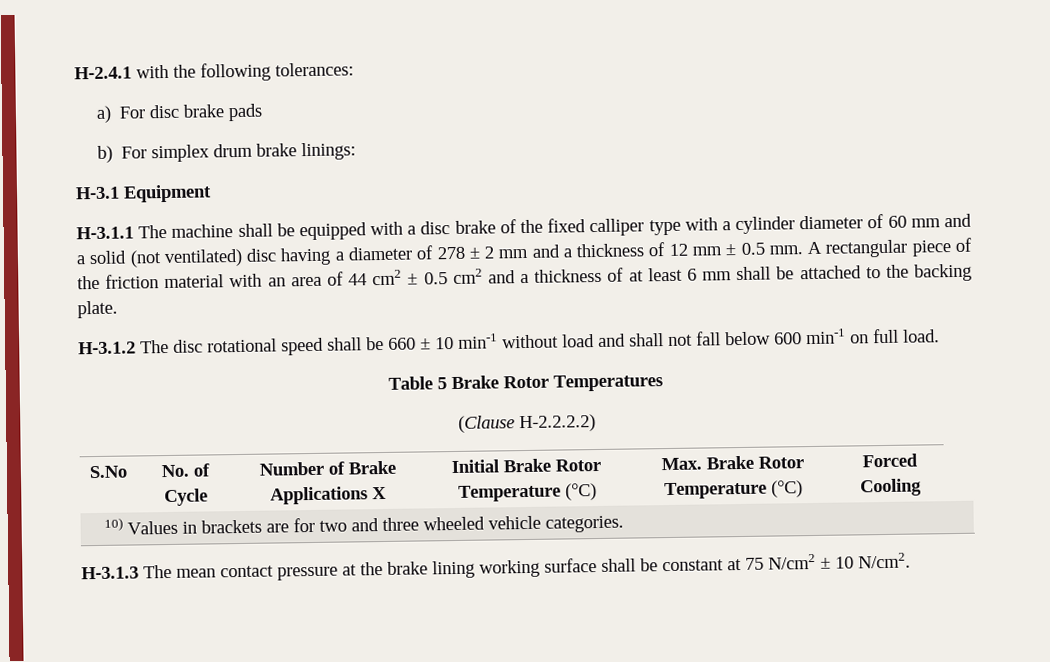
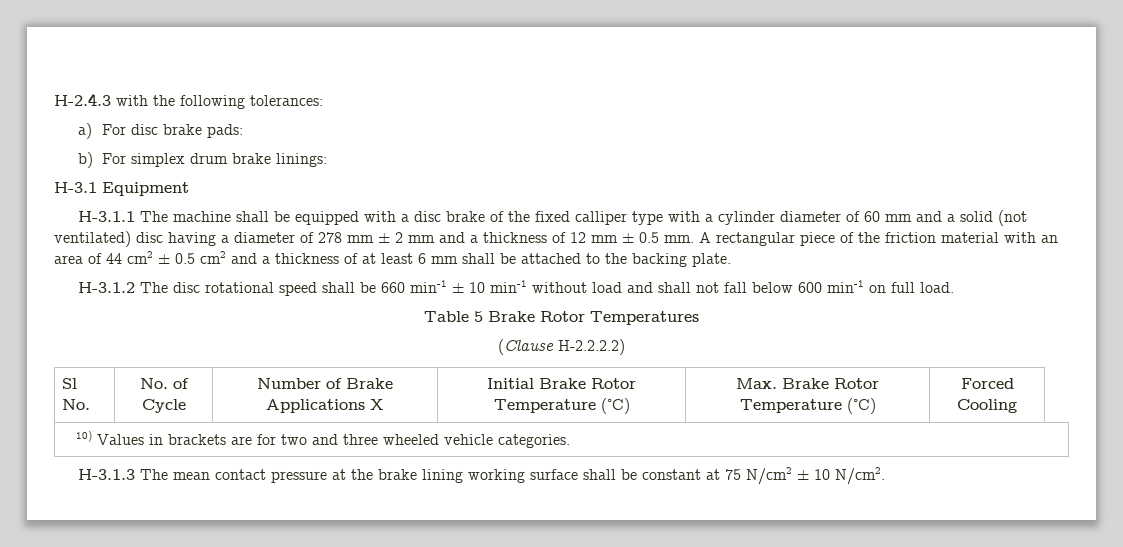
- H-2.4.1 with the following tolerances:
+ H-2.4.3 with the following tolerances:
- a) For disc brake pads
+ a) For disc brake pads:
- H-3.1.1 The machine shall be equipped with a disc brake of the fixed calliper type with a cylinder diameter of 60 mm and a solid (not ventilated) disc having a diameter of 278 ± 2 mm and a thickness of 12 mm ± 0.5 mm.
+ H-3.1.1 The machine shall be equipped with a disc brake of the fixed calliper type with a cylinder diameter of 60 mm and a solid (not ventilated) disc having a diameter of 278 mm ± 2 mm and a thickness of 12 mm ± 0.5 mm.
- H-3.1.2 The disc rotational speed shall be 660 ± 10 min-1 without load and shall not fall below 600 min-1 on full load.
+ H-3.1.2 The disc rotational speed shall be 660 min-1 ± 10 min-1 without load and shall not fall below 600 min-1 on full load.
- S.No | No. of Cycle | Number of Brake Applications X | Initial Brake Rotor Temperature (°C) | Max. Brake Rotor Temperature (°C) | Forced Cooling
+ Sl No. | No. of Cycle | Number of Brake Applications X | Initial Brake Rotor Temperature (°C) | Max. Brake Rotor Temperature (°C) | Forced Cooling

